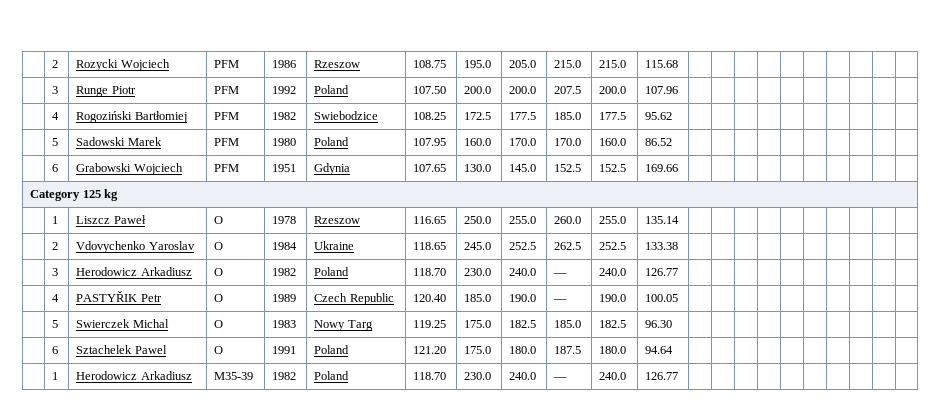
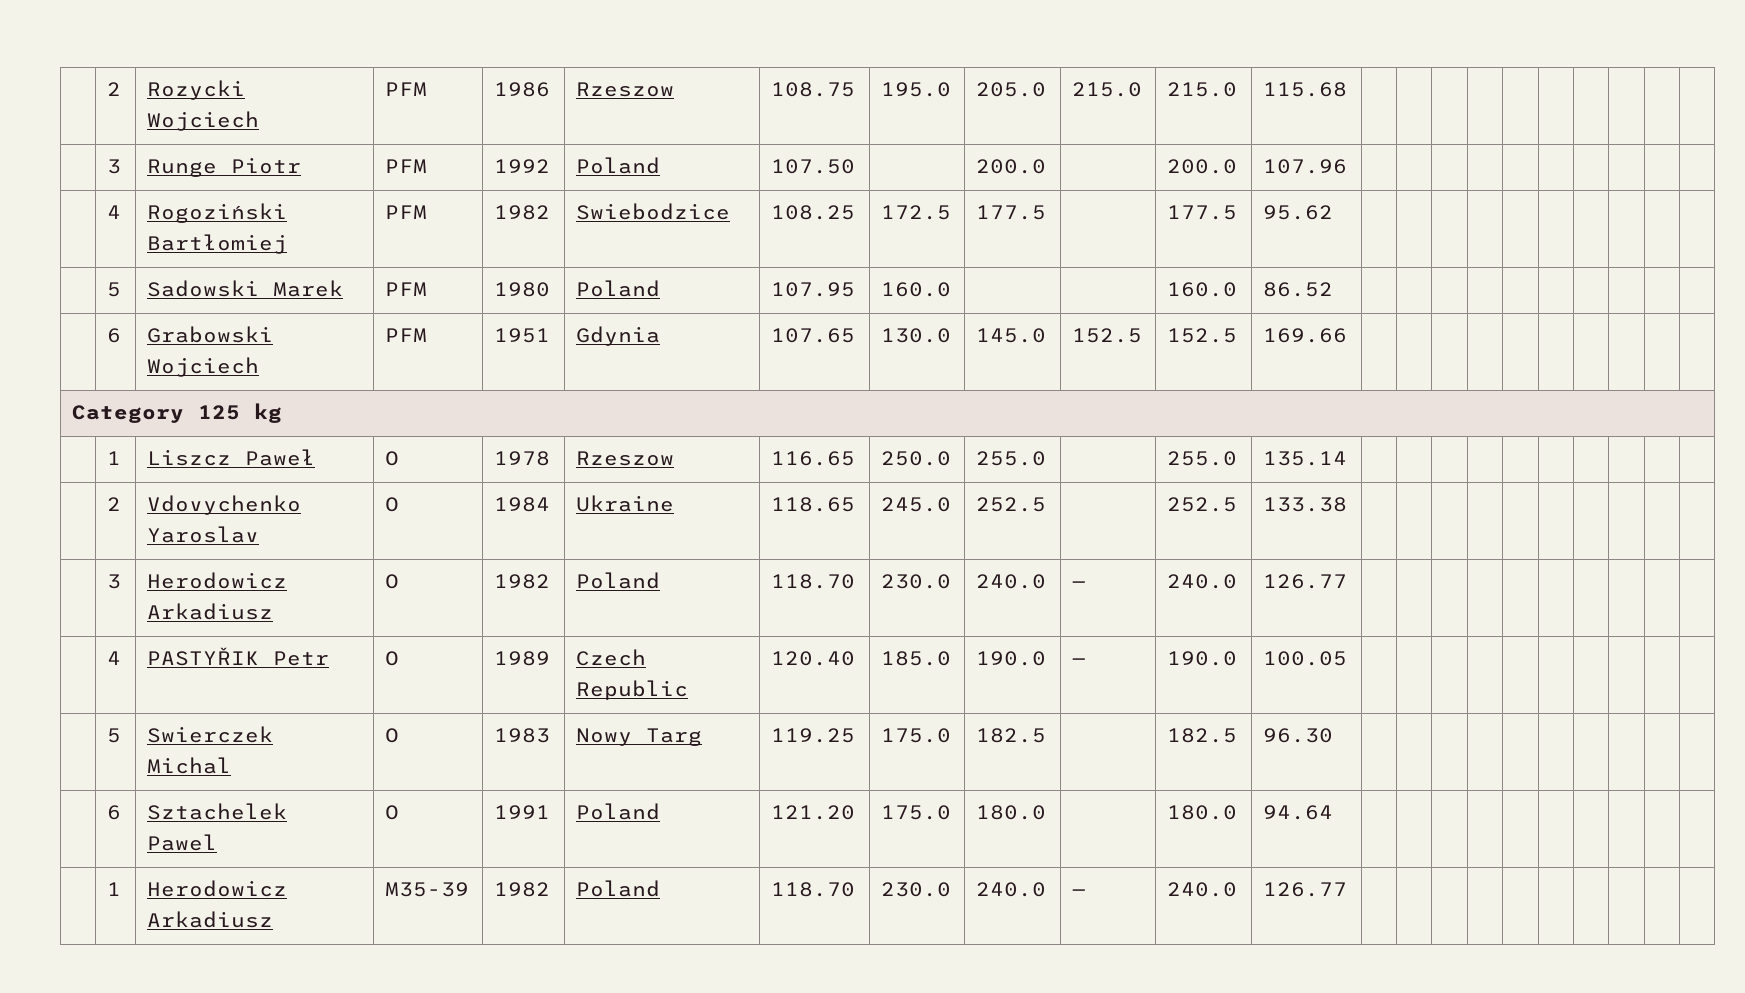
- | 3 | Runge Piotr | PFM | 1992 | Poland | 107.50 | 200.0 | 200.0 | 207.5 | 200.0 | 107.96 | | | | | | | | | |
+ | 3 | Runge Piotr | PFM | 1992 | Poland | 107.50 | | 200.0 | | 200.0 | 107.96 | | | | | | | | | |
- | 4 | Rogoziński Bartłomiej | PFM | 1982 | Swiebodzice | 108.25 | 172.5 | 177.5 | 185.0 | 177.5 | 95.62 | | | | | | | | | |
+ | 4 | Rogoziński Bartłomiej | PFM | 1982 | Swiebodzice | 108.25 | 172.5 | 177.5 | | 177.5 | 95.62 | | | | | | | | | |
- | 5 | Sadowski Marek | PFM | 1980 | Poland | 107.95 | 160.0 | 170.0 | 170.0 | 160.0 | 86.52 | | | | | | | | | |
+ | 5 | Sadowski Marek | PFM | 1980 | Poland | 107.95 | 160.0 | | | 160.0 | 86.52 | | | | | | | | | |
- | 1 | Liszcz Paweł | O | 1978 | Rzeszow | 116.65 | 250.0 | 255.0 | 260.0 | 255.0 | 135.14 | | | | | | | | | |
+ | 1 | Liszcz Paweł | O | 1978 | Rzeszow | 116.65 | 250.0 | 255.0 | | 255.0 | 135.14 | | | | | | | | | |
- | 2 | Vdovychenko Yaroslav | O | 1984 | Ukraine | 118.65 | 245.0 | 252.5 | 262.5 | 252.5 | 133.38 | | | | | | | | | |
+ | 2 | Vdovychenko Yaroslav | O | 1984 | Ukraine | 118.65 | 245.0 | 252.5 | | 252.5 | 133.38 | | | | | | | | | |
- | 5 | Swierczek Michal | O | 1983 | Nowy Targ | 119.25 | 175.0 | 182.5 | 185.0 | 182.5 | 96.30 | | | | | | | | | |
+ | 5 | Swierczek Michal | O | 1983 | Nowy Targ | 119.25 | 175.0 | 182.5 | | 182.5 | 96.30 | | | | | | | | | |
- | 6 | Sztachelek Pawel | O | 1991 | Poland | 121.20 | 175.0 | 180.0 | 187.5 | 180.0 | 94.64 | | | | | | | | | |
+ | 6 | Sztachelek Pawel | O | 1991 | Poland | 121.20 | 175.0 | 180.0 | | 180.0 | 94.64 | | | | | | | | | |

